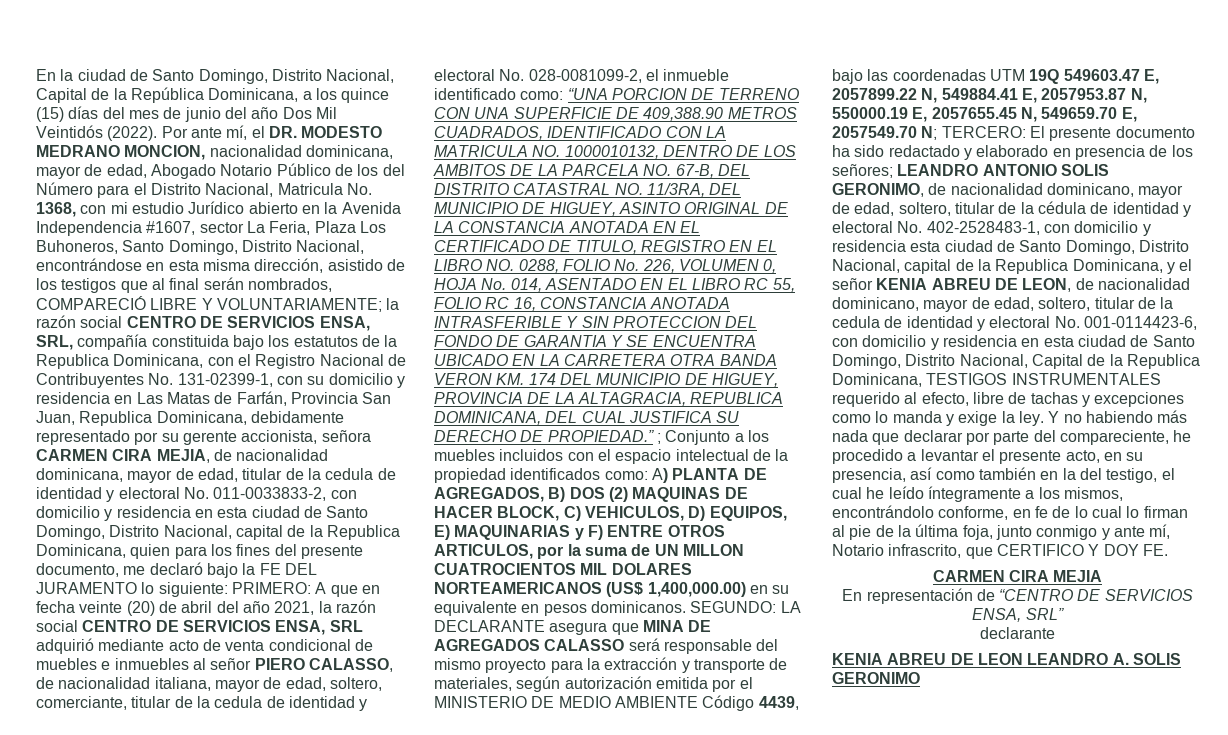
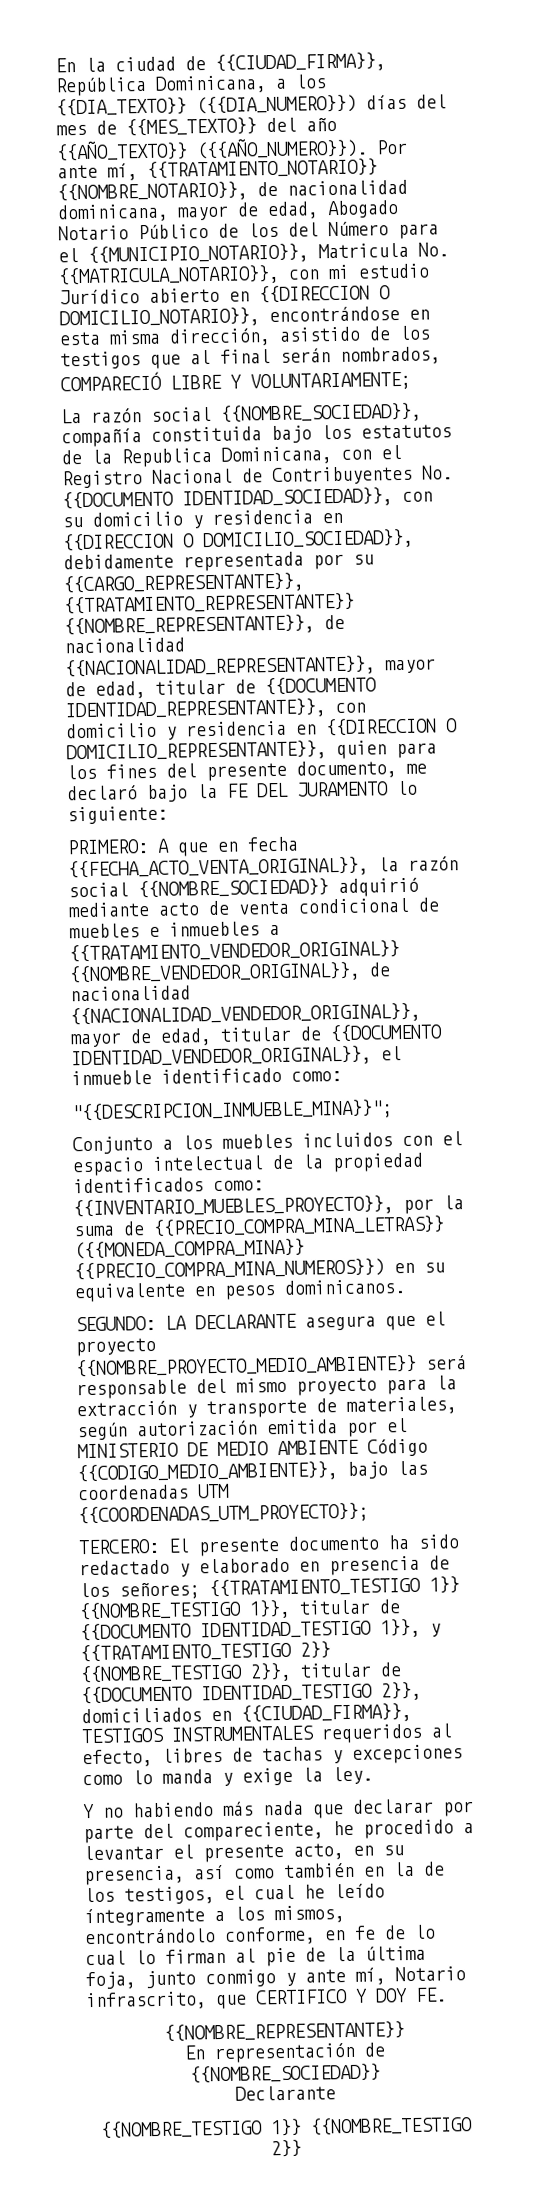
- En la ciudad de Santo Domingo, Distrito Nacional, Capital de la República Dominicana, a los quince (15) días del mes de junio del año Dos Mil Veintidós (2022). Por ante mí, el DR. MODESTO MEDRANO MONCION, nacionalidad dominicana, mayor de edad, Abogado Notario Público de los del Número para el Distrito Nacional, Matricula No. 1368, con mi estudio Jurídico abierto en la Avenida Independencia #1607, sector La Feria, Plaza Los Buhoneros, Santo Domingo, Distrito Nacional, encontrándose en esta misma dirección, asistido de los testigos que al final serán nombrados, COMPARECIÓ LIBRE Y VOLUNTARIAMENTE; la razón social CENTRO DE SERVICIOS ENSA, SRL, compañía constituida bajo los estatutos de la Republica Dominicana, con el Registro Nacional de Contribuyentes No. 131-02399-1, con su domicilio y residencia en Las Matas de Farfán, Provincia San Juan, Republica Dominicana, debidamente representado por su gerente accionista, señora CARMEN CIRA MEJIA, de nacionalidad dominicana, mayor de edad, titular de la cedula de identidad y electoral No. 011-0033833-2, con domicilio y residencia en esta ciudad de Santo Domingo, Distrito Nacional, capital de la Republica Dominicana, quien para los fines del presente documento, me declaró bajo la FE DEL JURAMENTO lo siguiente: PRIMERO:
+ En la ciudad de {{CIUDAD_FIRMA}}, República Dominicana, a los {{DIA_TEXTO}} ({{DIA_NUMERO}}) días del mes de {{MES_TEXTO}} del año {{AÑO_TEXTO}} ({{AÑO_NUMERO}}). Por ante mí, {{TRATAMIENTO_NOTARIO}} {{NOMBRE_NOTARIO}}, de nacionalidad dominicana, mayor de edad, Abogado Notario Público de los del Número para el {{MUNICIPIO_NOTARIO}}, Matricula No. {{MATRICULA_NOTARIO}}, con mi estudio Jurídico abierto en {{DIRECCION O DOMICILIO_NOTARIO}}, encontrándose en esta misma dirección, asistido de los testigos que al final serán nombrados, COMPARECIÓ LIBRE Y VOLUNTARIAMENTE;
+ La razón social {{NOMBRE_SOCIEDAD}}, compañía constituida bajo los estatutos de la Republica Dominicana, con el Registro Nacional de Contribuyentes No. {{DOCUMENTO IDENTIDAD_SOCIEDAD}}, con su domicilio y residencia en {{DIRECCION O DOMICILIO_SOCIEDAD}}, debidamente representada por su {{CARGO_REPRESENTANTE}}, {{TRATAMIENTO_REPRESENTANTE}} {{NOMBRE_REPRESENTANTE}}, de nacionalidad {{NACIONALIDAD_REPRESENTANTE}}, mayor de edad, titular de {{DOCUMENTO IDENTIDAD_REPRESENTANTE}}, con domicilio y residencia en {{DIRECCION O DOMICILIO_REPRESENTANTE}}, quien para los fines del presente documento, me declaró bajo la FE DEL JURAMENTO lo siguiente:
+ PRIMERO:
- A que en fecha veinte (20) de abril del año 2021, la razón social CENTRO DE SERVICIOS ENSA, SRL adquirió mediante acto de venta condicional de muebles e inmuebles al señor PIERO CALASSO, de nacionalidad italiana, mayor de edad, soltero, comerciante, titular de la cedula de identidad y electoral No. 028-0081099-2, el inmueble identificado como: “UNA PORCION DE TERRENO CON UNA SUPERFICIE DE 409,388.90 METROS CUADRADOS, IDENTIFICADO CON LA MATRICULA NO. 1000010132, DENTRO DE LOS AMBITOS DE LA PARCELA NO. 67-B, DEL DISTRITO CATASTRAL NO. 11/3RA, DEL MUNICIPIO DE HIGUEY, ASINTO ORIGINAL DE LA CONSTANCIA ANOTADA EN EL CERTIFICADO DE TITULO, REGISTRO EN EL LIBRO NO. 0288, FOLIO No. 226, VOLUMEN 0, HOJA No. 014, ASENTADO EN EL LIBRO RC 55, FOLIO RC 16, CONSTANCIA ANOTADA INTRASFERIBLE Y SIN PROTECCION DEL FONDO DE GARANTIA Y SE ENCUENTRA UBICADO EN LA CARRETERA OTRA BANDA VERON KM. 174 DEL MUNICIPIO DE HIGUEY, PROVINCIA DE LA ALTAGRACIA, REPUBLICA DOMINICANA, DEL CUAL JUSTIFICA SU DERECHO DE PROPIEDAD.” ; Conjunto a los muebles incluidos con el espacio intelectual de la propiedad identificados como:
+ A que en fecha {{FECHA_ACTO_VENTA_ORIGINAL}}, la razón social {{NOMBRE_SOCIEDAD}} adquirió mediante acto de venta condicional de muebles e inmuebles a {{TRATAMIENTO_VENDEDOR_ORIGINAL}} {{NOMBRE_VENDEDOR_ORIGINAL}}, de nacionalidad {{NACIONALIDAD_VENDEDOR_ORIGINAL}}, mayor de edad, titular de {{DOCUMENTO IDENTIDAD_VENDEDOR_ORIGINAL}}, el inmueble identificado como:
+ "{{DESCRIPCION_INMUEBLE_MINA}}";
+ Conjunto a los muebles incluidos con el espacio intelectual de la propiedad identificados como:
- A) PLANTA DE AGREGADOS, B) DOS (2) MAQUINAS DE HACER BLOCK, C) VEHICULOS, D) EQUIPOS, E) MAQUINARIAS y F) ENTRE OTROS ARTICULOS, por la suma de UN MILLON CUATROCIENTOS MIL DOLARES NORTEAMERICANOS (US$ 1,400,000.00) en su equivalente en pesos dominicanos. SEGUNDO:
+ {{INVENTARIO_MUEBLES_PROYECTO}}, por la suma de {{PRECIO_COMPRA_MINA_LETRAS}} ({{MONEDA_COMPRA_MINA}} {{PRECIO_COMPRA_MINA_NUMEROS}}) en su equivalente en pesos dominicanos.
+ SEGUNDO:
- LA DECLARANTE asegura que MINA DE AGREGADOS CALASSO será responsable del mismo proyecto para la extracción y transporte de materiales, según autorización emitida por el MINISTERIO DE MEDIO AMBIENTE Código 4439, bajo las coordenadas UTM 19Q 549603.47 E, 2057899.22 N, 549884.41 E, 2057953.87 N, 550000.19 E, 2057655.45 N, 549659.70 E, 2057549.70 N; TERCERO:
+ LA DECLARANTE asegura que el proyecto {{NOMBRE_PROYECTO_MEDIO_AMBIENTE}} será responsable del mismo proyecto para la extracción y transporte de materiales, según autorización emitida por el MINISTERIO DE MEDIO AMBIENTE Código {{CODIGO_MEDIO_AMBIENTE}}, bajo las coordenadas UTM {{COORDENADAS_UTM_PROYECTO}};
+ TERCERO:
- LEANDRO ANTONIO SOLIS GERONIMO, de nacionalidad dominicano, mayor de edad, soltero, titular de la cédula de identidad y electoral No. 402-2528483-1, con domicilio y residencia esta ciudad de Santo Domingo, Distrito Nacional, capital de la Republica Dominicana, y el señor KENIA ABREU DE LEON, de nacionalidad dominicano, mayor de edad, soltero, titular de la cedula de identidad y electoral No. 001-0114423-6, con domicilio y residencia en esta ciudad de Santo Domingo, Distrito Nacional, Capital de la Republica Dominicana, TESTIGOS INSTRUMENTALES requerido al efecto, libre de tachas y excepciones como lo manda y exige la ley. Y no habiendo más nada que declarar por parte del compareciente, he procedido a levantar el presente acto, en su presencia, así como también en la del testigo, el cual he leído íntegramente a los mismos, encontrándolo conforme, en fe de lo cual lo firman al pie de la última foja, junto conmigo y ante mí, Notario infrascrito, que CERTIFICO Y DOY FE.
+ {{TRATAMIENTO_TESTIGO 1}} {{NOMBRE_TESTIGO 1}}, titular de {{DOCUMENTO IDENTIDAD_TESTIGO 1}}, y {{TRATAMIENTO_TESTIGO 2}} {{NOMBRE_TESTIGO 2}}, titular de {{DOCUMENTO IDENTIDAD_TESTIGO 2}}, domiciliados en {{CIUDAD_FIRMA}}, TESTIGOS INSTRUMENTALES requeridos al efecto, libres de tachas y excepciones como lo manda y exige la ley.
+ Y no habiendo más nada que declarar por parte del compareciente, he procedido a levantar el presente acto, en su presencia, así como también en la de los testigos, el cual he leído íntegramente a los mismos, encontrándolo conforme, en fe de lo cual lo firman al pie de la última foja, junto conmigo y ante mí, Notario infrascrito, que CERTIFICO Y DOY FE.
- CARMEN CIRA MEJIA
+ {{NOMBRE_REPRESENTANTE}}
- En representación de “CENTRO DE SERVICIOS ENSA, SRL”
- declarante
- KENIA ABREU DE LEON LEANDRO A. SOLIS GERONIMO
+ En representación de {{NOMBRE_SOCIEDAD}}
+ Declarante
+ {{NOMBRE_TESTIGO 1}} {{NOMBRE_TESTIGO 2}}

